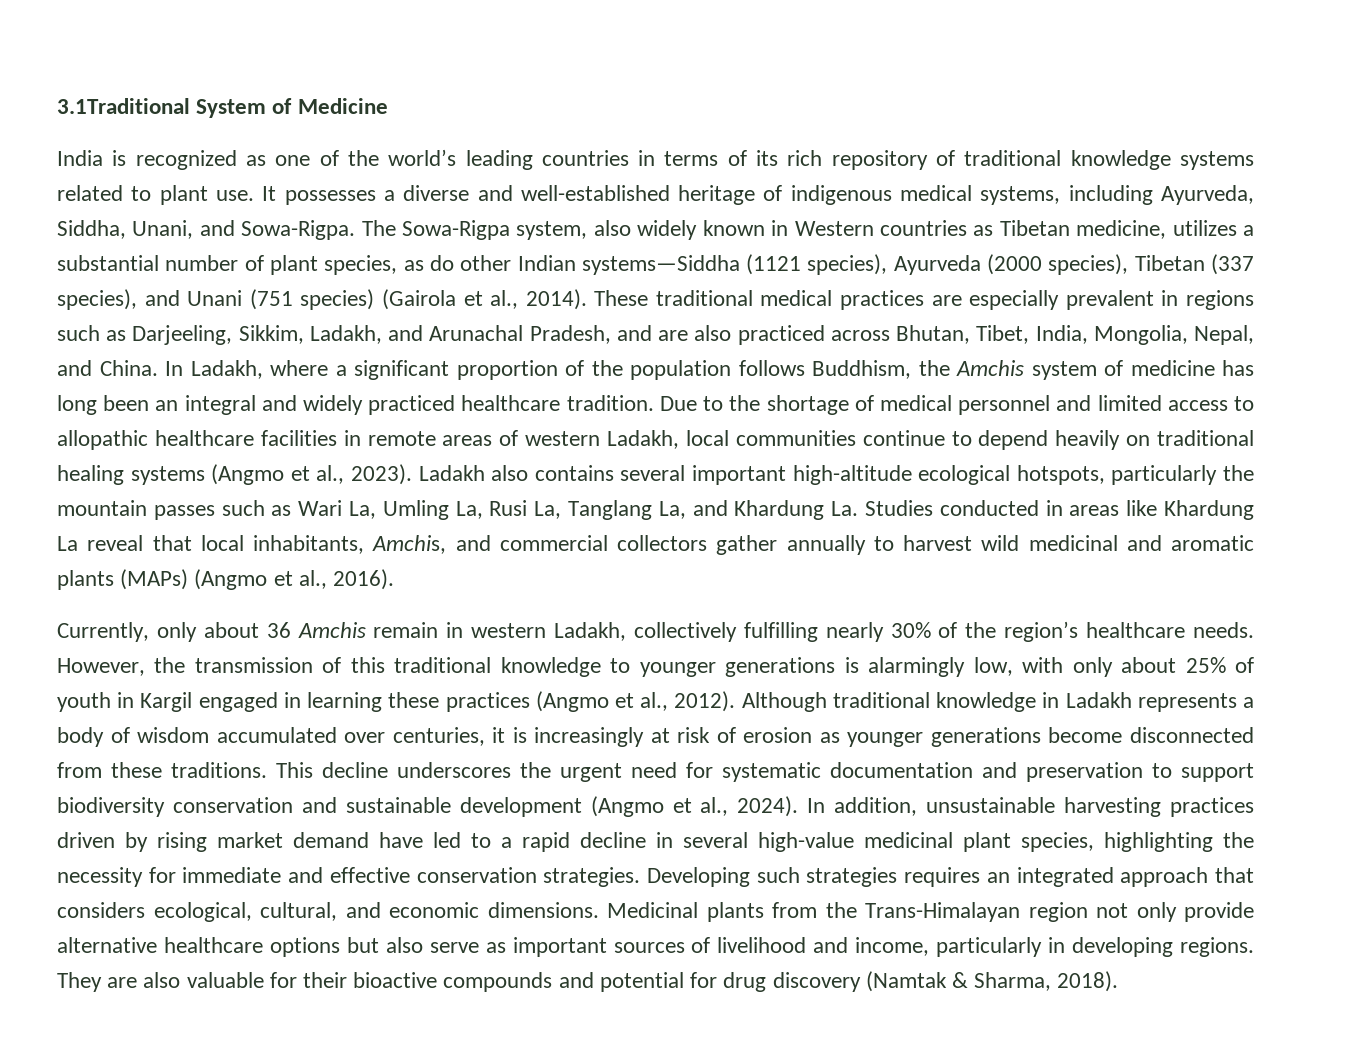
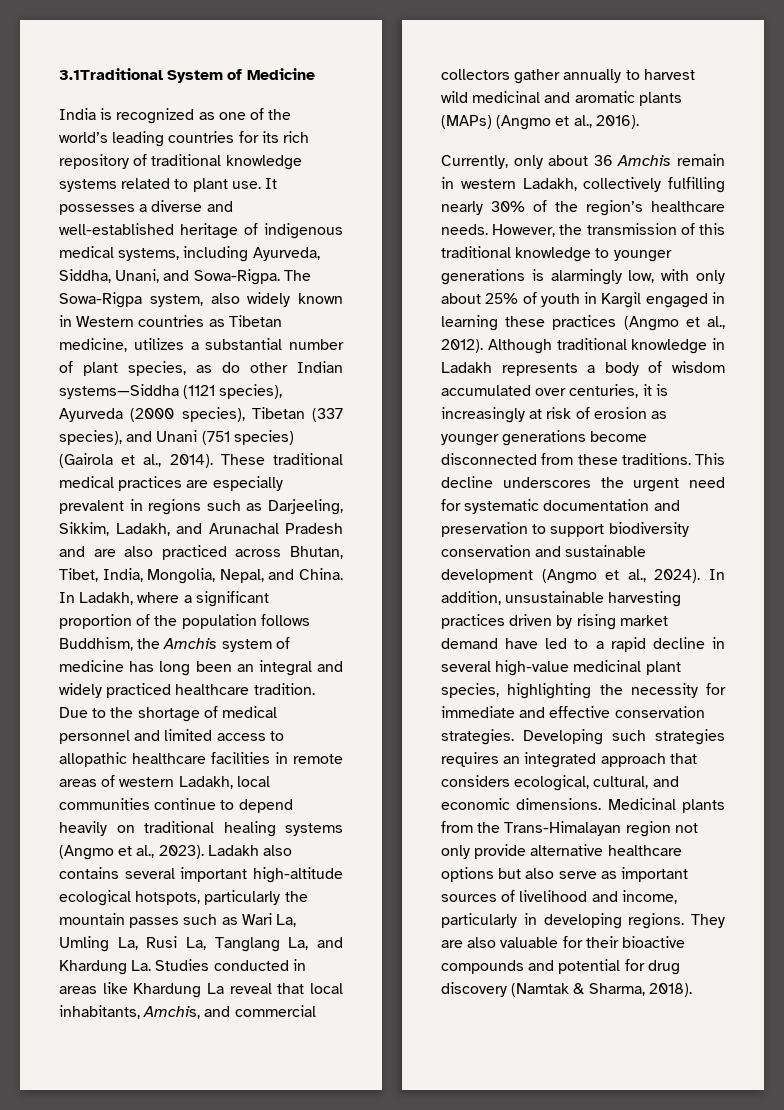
- India is recognized as one of the world’s leading countries in terms of its rich repository of traditional knowledge systems related to plant use.
+ India is recognized as one of the world’s leading countries for its rich repository of traditional knowledge systems related to plant use.
- These traditional medical practices are especially prevalent in regions such as Darjeeling, Sikkim, Ladakh, and Arunachal Pradesh, and are also practiced across Bhutan, Tibet, India, Mongolia, Nepal, and China.
+ These traditional medical practices are especially prevalent in regions such as Darjeeling, Sikkim, Ladakh, and Arunachal Pradesh and are also practiced across Bhutan, Tibet, India, Mongolia, Nepal, and China.

